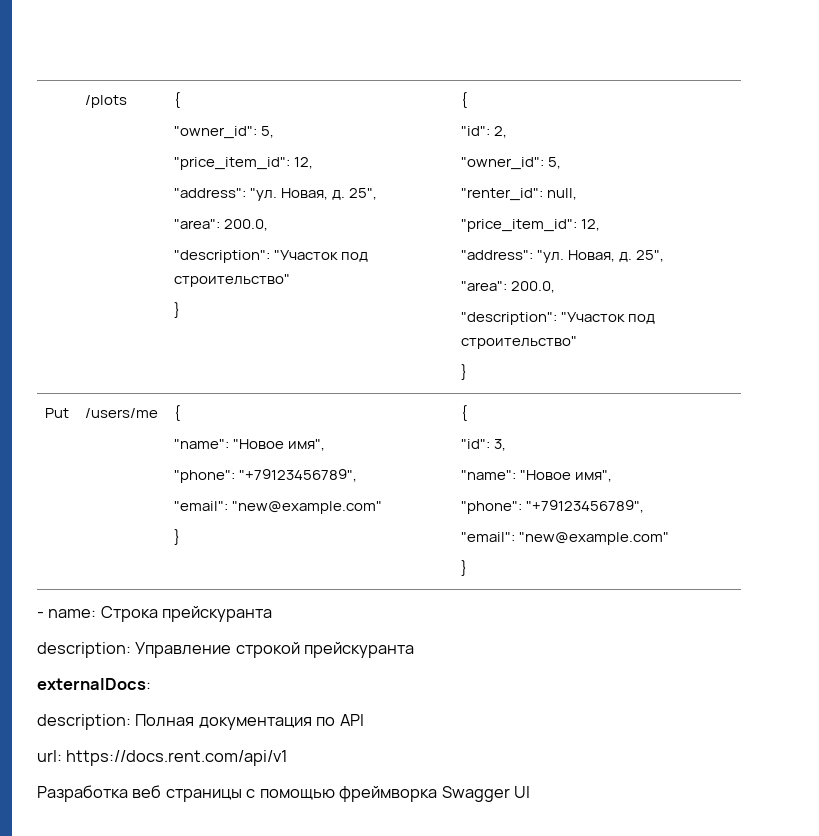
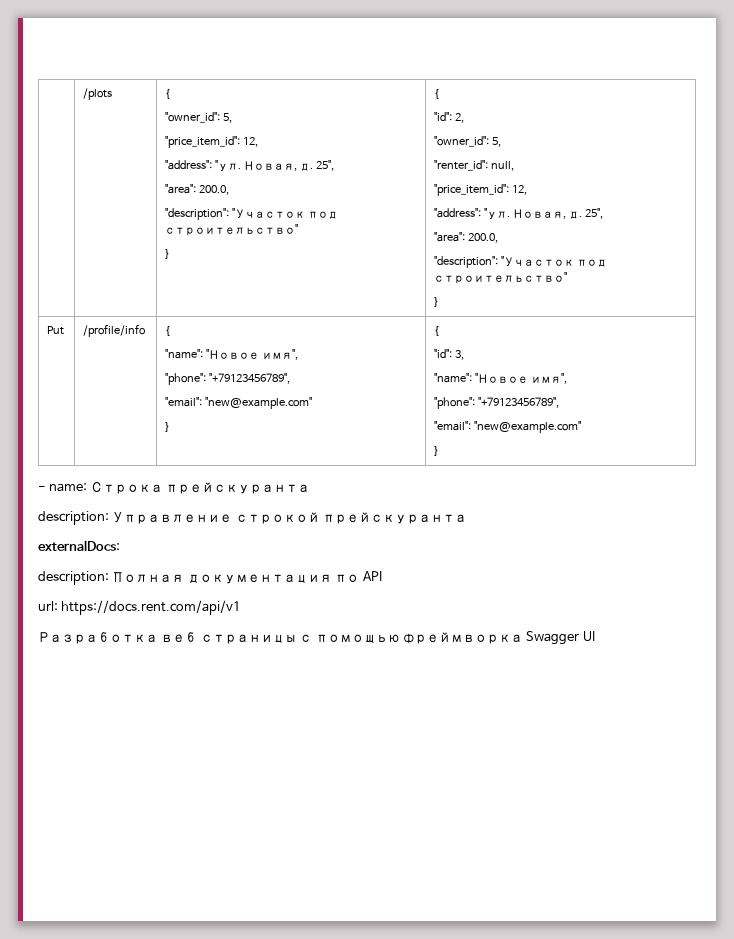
- Put | /users/me | {
+ Put | /profile/info | {

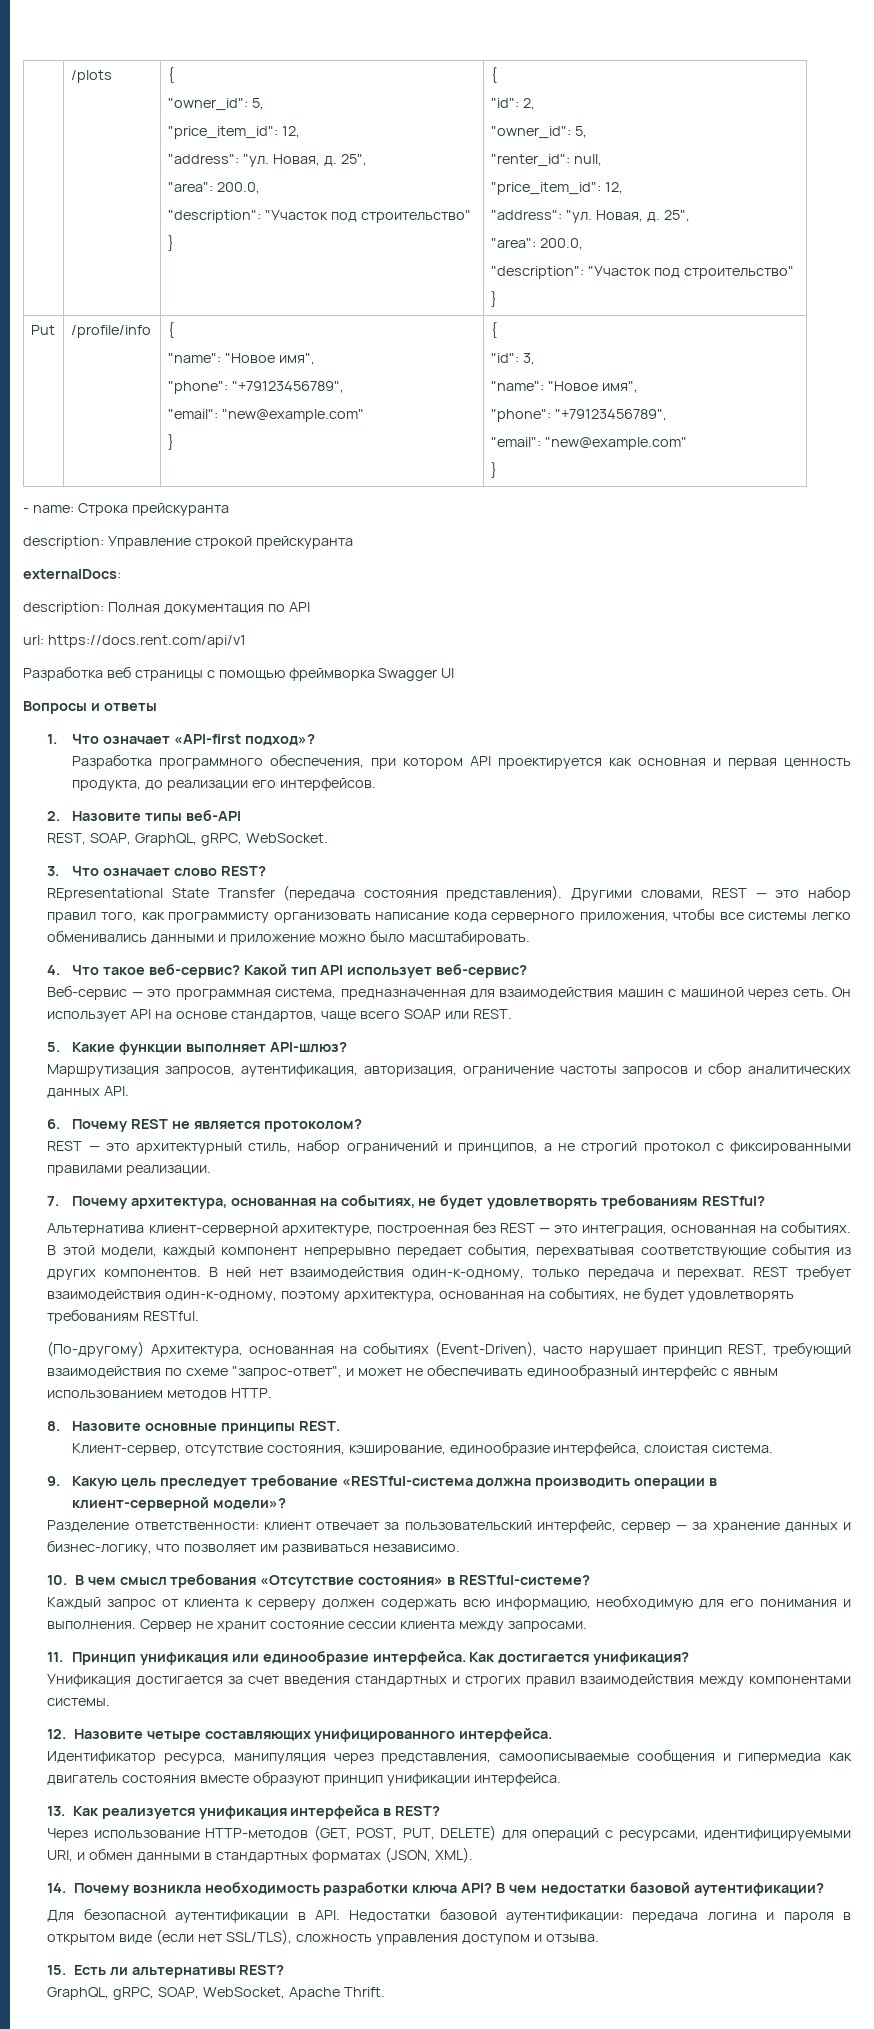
+ Вопросы и ответы
+ 1. Что означает «API-first подход»?
+ Разработка программного обеспечения, при котором API проектируется как основная и первая ценность продукта, до реализации его интерфейсов.
+ 2. Назовите типы веб-API
+ REST, SOAP, GraphQL, gRPC, WebSocket.
+ 3. Что означает слово REST?
+ REpresentational State Transfer (передача состояния представления). Другими словами, REST — это набор правил того, как программисту организовать написание кода серверного приложения, чтобы все системы легко обменивались данными и приложение можно было масштабировать.
+ 4. Что такое веб-сервис? Какой тип API использует веб-сервис?
+ Веб-сервис — это программная система, предназначенная для взаимодействия машин с машиной через сеть. Он использует API на основе стандартов, чаще всего SOAP или REST.
+ 5. Какие функции выполняет API-шлюз?
+ Маршрутизация запросов, аутентификация, авторизация, ограничение частоты запросов и сбор аналитических данных API.
+ 6. Почему REST не является протоколом?
+ REST — это архитектурный стиль, набор ограничений и принципов, а не строгий протокол с фиксированными правилами реализации.
+ 7. Почему архитектура, основанная на событиях, не будет удовлетворять требованиям RESTful?
+ Альтернатива клиент-серверной архитектуре, построенная без REST — это интеграция, основанная на событиях. В этой модели, каждый компонент непрерывно передает события, перехватывая соответствующие события из других компонентов. В ней нет взаимодействия один-к-одному, только передача и перехват. REST требует взаимодействия один-к-одному, поэтому архитектура, основанная на событиях, не будет удовлетворять требованиям RESTful.
+ (По-другому) Архитектура, основанная на событиях (Event-Driven), часто нарушает принцип REST, требующий взаимодействия по схеме "запрос-ответ", и может не обеспечивать единообразный интерфейс с явным использованием методов HTTP.
+ 8. Назовите основные принципы REST.
+ Клиент-сервер, отсутствие состояния, кэширование, единообразие интерфейса, слоистая система.
+ 9. Какую цель преследует требование «RESTful-система должна производить операции в клиент-серверной модели»?
+ Разделение ответственности: клиент отвечает за пользовательский интерфейс, сервер — за хранение данных и бизнес-логику, что позволяет им развиваться независимо.
+ 10. В чем смысл требования «Отсутствие состояния» в RESTful-системе?
+ Каждый запрос от клиента к серверу должен содержать всю информацию, необходимую для его понимания и выполнения. Сервер не хранит состояние сессии клиента между запросами.
+ 11. Принцип унификация или единообразие интерфейса. Как достигается унификация?
+ Унификация достигается за счет введения стандартных и строгих правил взаимодействия между компонентами системы.
+ 12. Назовите четыре составляющих унифицированного интерфейса.
+ Идентификатор ресурса, манипуляция через представления, самоописываемые сообщения и гипермедиа как двигатель состояния вместе образуют принцип унификации интерфейса.
+ 13. Как реализуется унификация интерфейса в REST?
+ Через использование HTTP-методов (GET, POST, PUT, DELETE) для операций с ресурсами, идентифицируемыми URI, и обмен данными в стандартных форматах (JSON, XML).
+ 14. Почему возникла необходимость разработки ключа API? В чем недостатки базовой аутентификации?
+ Для безопасной аутентификации в API. Недостатки базовой аутентификации: передача логина и пароля в открытом виде (если нет SSL/TLS), сложность управления доступом и отзыва.
+ 15. Есть ли альтернативы REST?
+ GraphQL, gRPC, SOAP, WebSocket, Apache Thrift.

